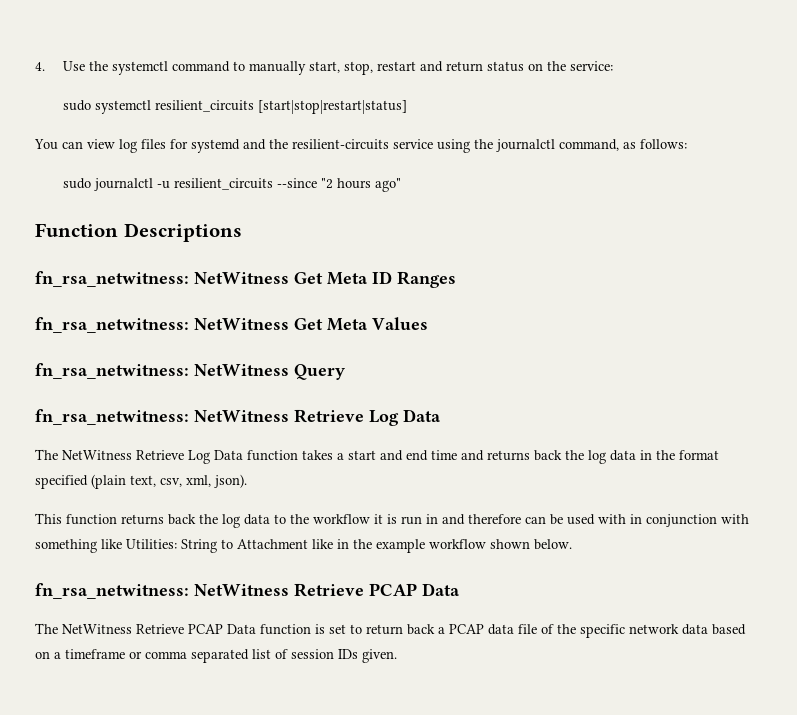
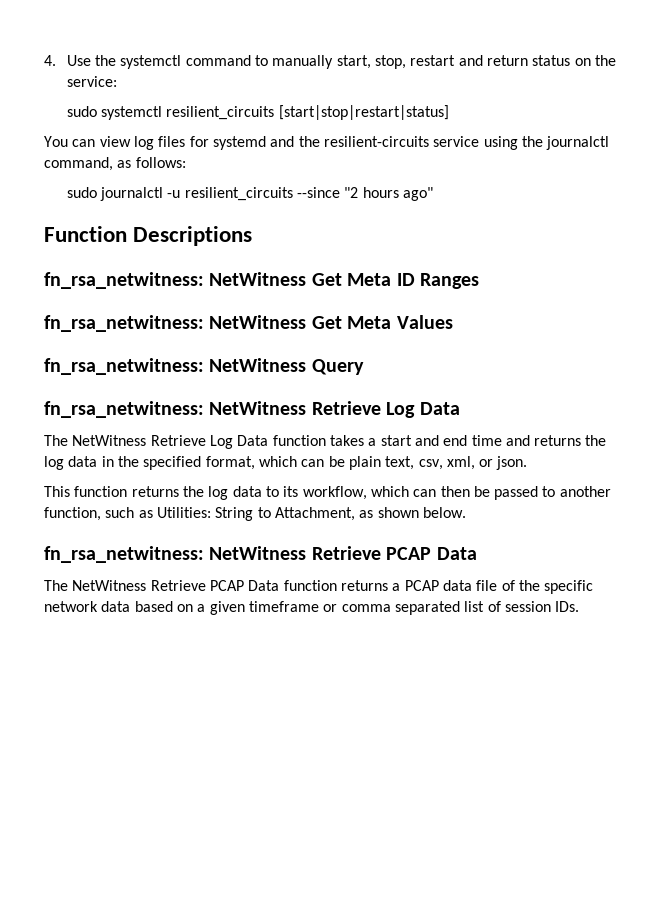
- The NetWitness Retrieve Log Data function takes a start and end time and returns back the log data in the format specified (plain text, csv, xml, json).
+ The NetWitness Retrieve Log Data function takes a start and end time and returns the log data in the specified format, which can be plain text, csv, xml, or json.
- This function returns back the log data to the workflow it is run in and therefore can be used with in conjunction with something like Utilities: String to Attachment like in the example workflow shown below.
+ This function returns the log data to its workflow, which can then be passed to another function, such as Utilities: String to Attachment, as shown below.
- The NetWitness Retrieve PCAP Data function is set to return back a PCAP data file of the specific network data based on a timeframe or comma separated list of session IDs given.
+ The NetWitness Retrieve PCAP Data function returns a PCAP data file of the specific network data based on a given timeframe or comma separated list of session IDs.

